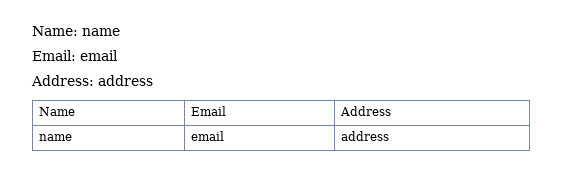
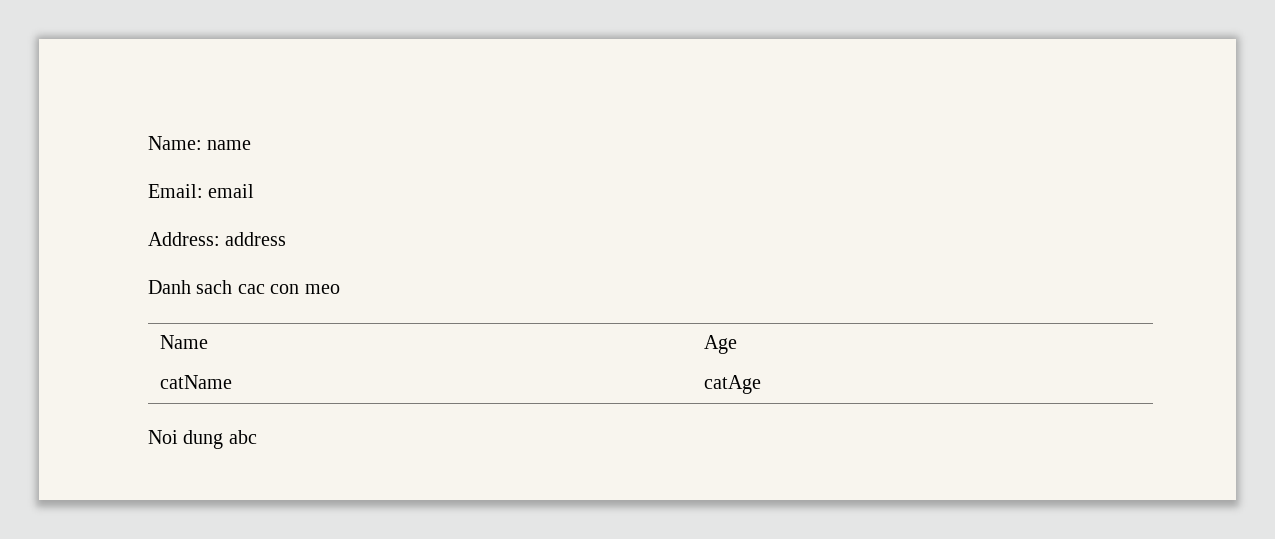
- Name | Email | Address
- name | email | address
+ Danh sach cac con meo
+ Name | Age
+ catName | catAge
+ Noi dung abc

